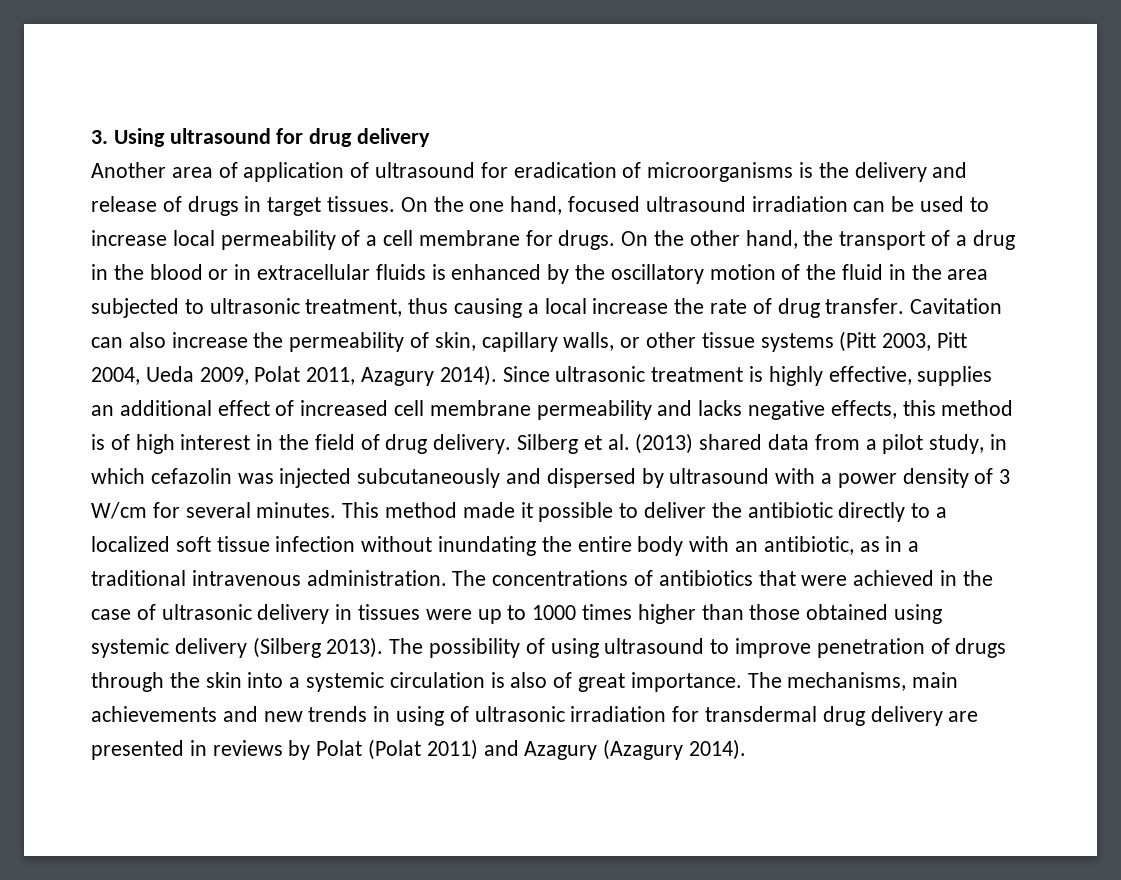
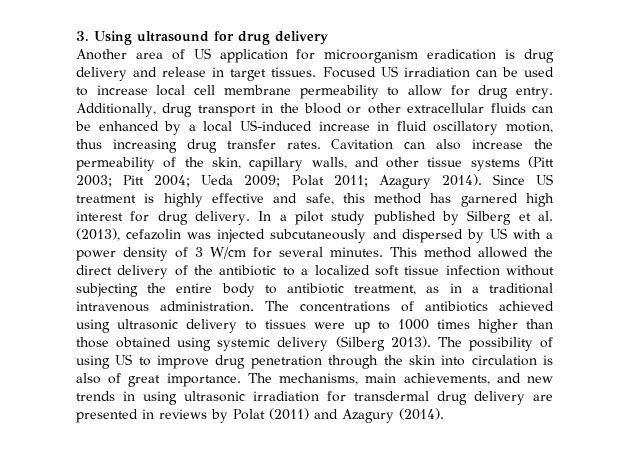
- Another area of application of ultrasound for eradication of microorganisms is the delivery and release of drugs in target tissues.
+ Another area of US application for microorganism eradication is drug delivery and release in target tissues.
- On the one hand, focused ultrasound irradiation can be used to increase local permeability of a cell membrane for drugs. On the other hand, the transport of a drug in the blood or in extracellular fluids is enhanced by the oscillatory motion of the fluid in the area subjected to ultrasonic treatment, thus causing a local increase the rate of drug transfer.
+ Focused US irradiation can be used to increase local cell membrane permeability to allow for drug entry. Additionally, drug transport in the blood or other extracellular fluids can be enhanced by a local US-induced increase in fluid oscillatory motion, thus increasing drug transfer rates.
- Cavitation can also increase the permeability of skin, capillary walls, or other tissue systems (Pitt 2003, Pitt 2004, Ueda 2009, Polat 2011, Azagury 2014).
+ Cavitation can also increase the permeability of the skin, capillary walls, and other tissue systems (Pitt 2003; Pitt 2004; Ueda 2009; Polat 2011; Azagury 2014).
- Since ultrasonic treatment is highly effective, supplies an additional effect of increased cell membrane permeability and lacks negative effects, this method is of high interest in the field of drug delivery. Silberg et al. (2013) shared data from a pilot study, in which cefazolin was injected subcutaneously and dispersed by ultrasound with a power density of 3 W/cm for several minutes.
+ Since US treatment is highly effective and safe, this method has garnered high interest for drug delivery. In a pilot study published by Silberg et al. (2013), cefazolin was injected subcutaneously and dispersed by US with a power density of 3 W/cm for several minutes.
- This method made it possible to deliver the antibiotic directly to a localized soft tissue infection without inundating the entire body with an antibiotic, as in a traditional intravenous administration.
+ This method allowed the direct delivery of the antibiotic to a localized soft tissue infection without subjecting the entire body to antibiotic treatment, as in a traditional intravenous administration.
- The concentrations of antibiotics that were achieved in the case of ultrasonic delivery in tissues were up to 1000 times higher than those obtained using systemic delivery (Silberg 2013).
+ The concentrations of antibiotics achieved using ultrasonic delivery to tissues were up to 1000 times higher than those obtained using systemic delivery (Silberg 2013).
- The possibility of using ultrasound to improve penetration of drugs through the skin into a systemic circulation is also of great importance.
+ The possibility of using US to improve drug penetration through the skin into circulation is also of great importance.
- The mechanisms, main achievements and new trends in using of ultrasonic irradiation for transdermal drug delivery are presented in reviews by Polat (Polat 2011) and Azagury (Azagury 2014).
+ The mechanisms, main achievements, and new trends in using ultrasonic irradiation for transdermal drug delivery are presented in reviews by Polat (2011) and Azagury (2014).

